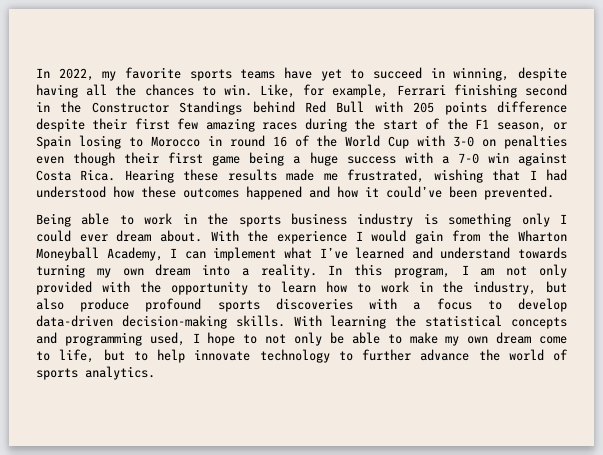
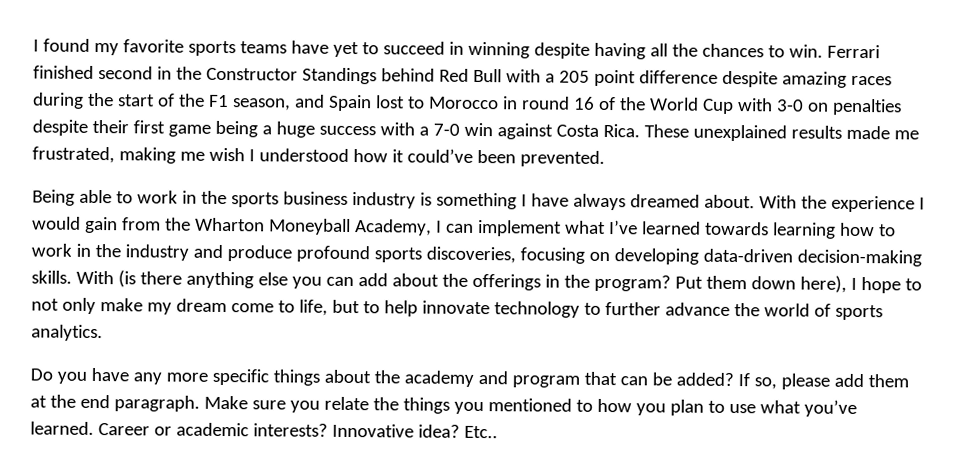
- In 2022, my favorite sports teams have yet to succeed in winning, despite having all the chances to win.
+ I found my favorite sports teams have yet to succeed in winning despite having all the chances to win.
- Like, for example, Ferrari finishing second in the Constructor Standings behind Red Bull with 205 points difference despite their first few amazing races during the start of the F1 season, or Spain losing to Morocco in round 16 of the World Cup with 3-0 on penalties even though their first game being a huge success with a 7-0 win against Costa Rica.
+ Ferrari finished second in the Constructor Standings behind Red Bull with a 205 point difference despite amazing races during the start of the F1 season, and Spain lost to Morocco in round 16 of the World Cup with 3-0 on penalties despite their first game being a huge success with a 7-0 win against Costa Rica.
- Hearing these results made me frustrated, wishing that I had understood how these outcomes happened and how it could’ve been prevented.
+ These unexplained results made me frustrated, making me wish I understood how it could’ve been prevented.
- Being able to work in the sports business industry is something only I could ever dream about.
+ Being able to work in the sports business industry is something I have always dreamed about.
- With the experience I would gain from the Wharton Moneyball Academy, I can implement what I’ve learned and understand towards turning my own dream into a reality. In this program, I am not only provided with the opportunity to learn how to work in the industry, but also produce profound sports discoveries with a focus to develop data-driven decision-making skills. With learning the statistical concepts and programming used, I hope to not only be able to make my own dream come to life, but to help innovate technology to further advance the world of sports analytics.
+ With the experience I would gain from the Wharton Moneyball Academy, I can implement what I’ve learned towards learning how to work in the industry and produce profound sports discoveries, focusing on developing data-driven decision-making skills. With (is there anything else you can add about the offerings in the program? Put them down here), I hope to not only make my dream come to life, but to help innovate technology to further advance the world of sports analytics.
+ Do you have any more specific things about the academy and program that can be added? If so, please add them at the end paragraph. Make sure you relate the things you mentioned to how you plan to use what you’ve learned. Career or academic interests? Innovative idea? Etc..

